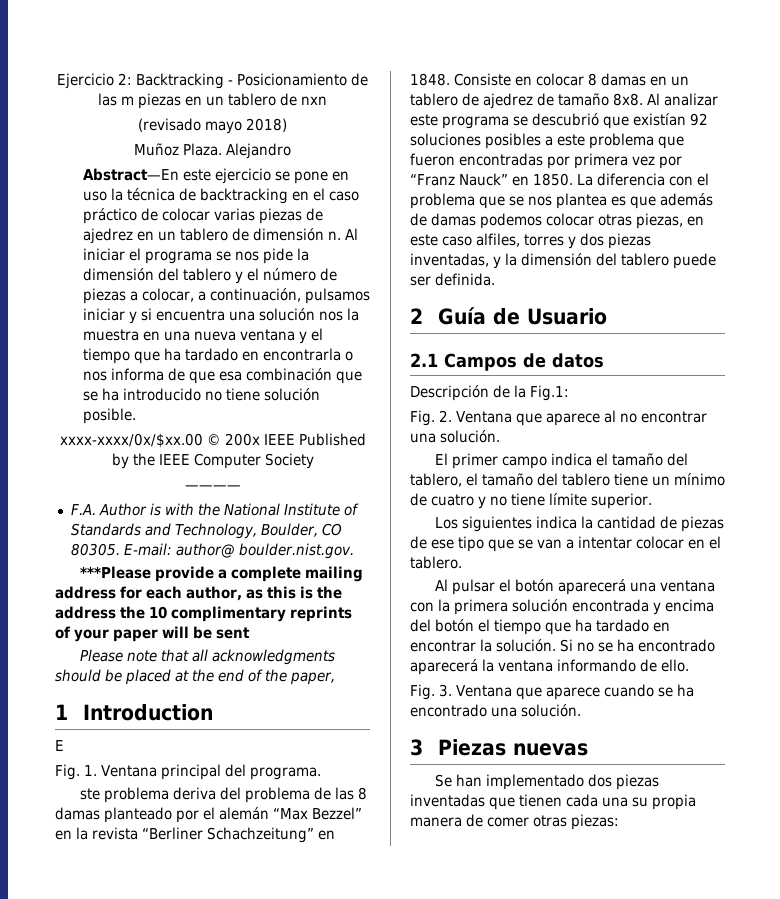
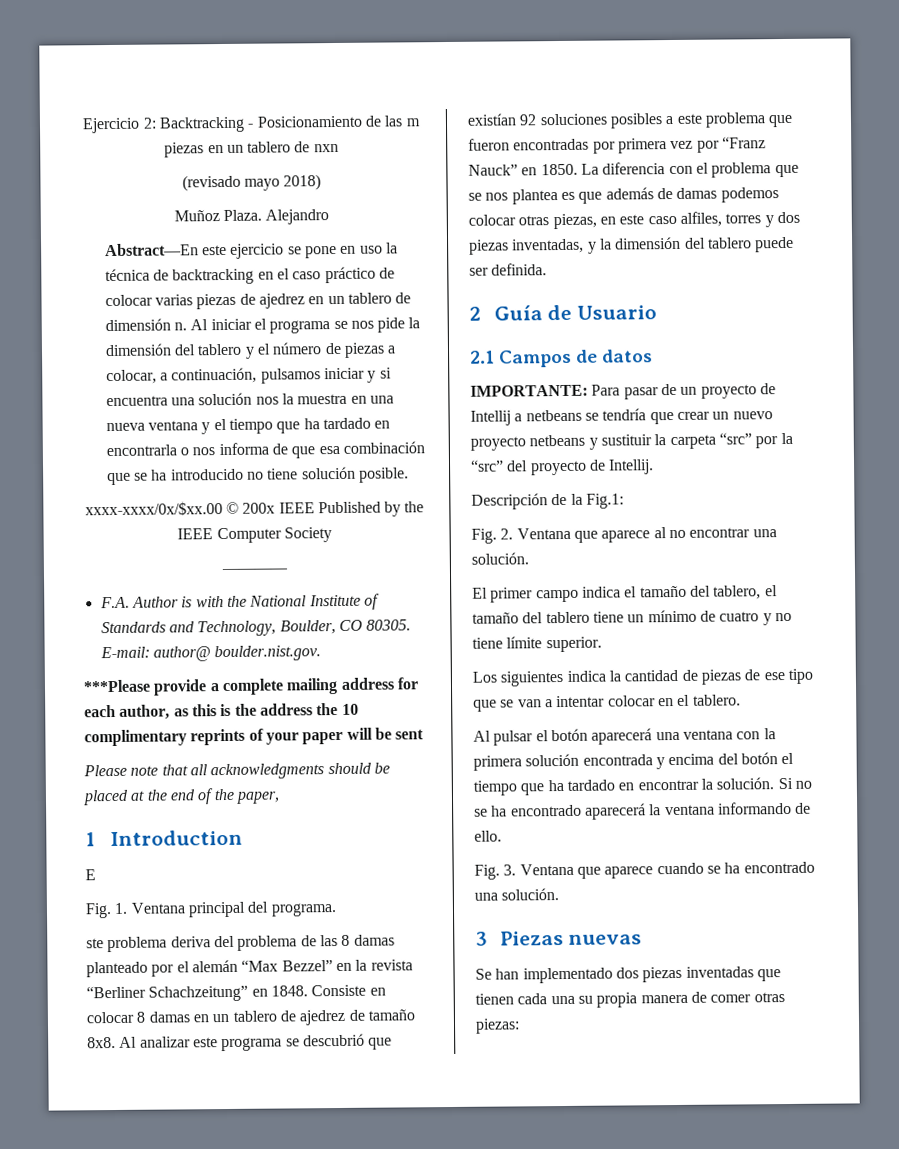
+ IMPORTANTE: Para pasar de un proyecto de Intellij a netbeans se tendría que crear un nuevo proyecto netbeans y sustituir la carpeta “src” por la “src” del proyecto de Intellij.

